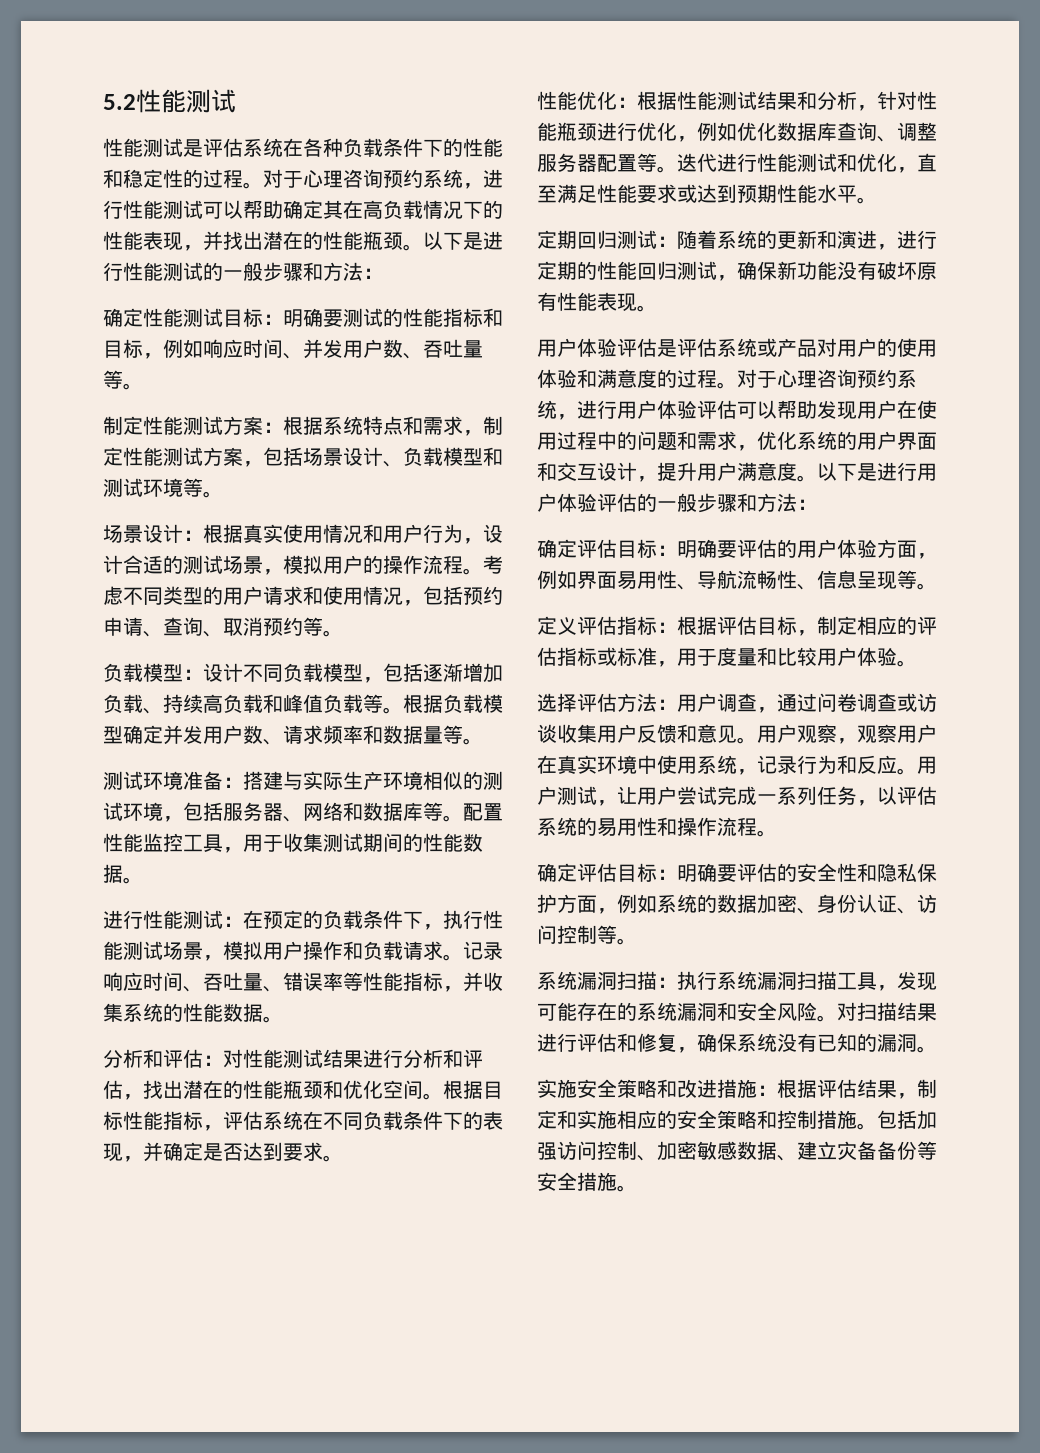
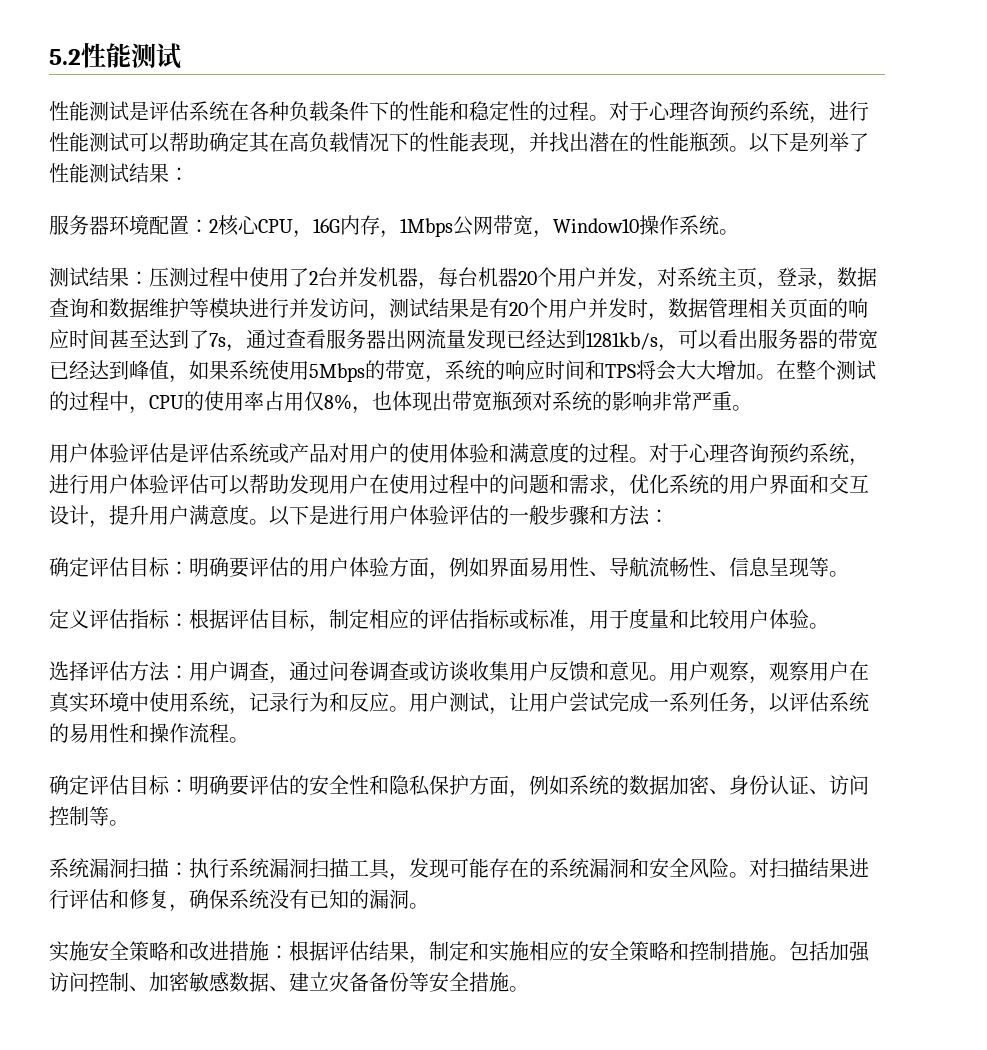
- 以下是进行性能测试的一般步骤和方法：
- 确定性能测试目标：明确要测试的性能指标和目标，例如响应时间、并发用户数、吞吐量等。
- 制定性能测试方案：根据系统特点和需求，制定性能测试方案，包括场景设计、负载模型和测试环境等。
- 场景设计：根据真实使用情况和用户行为，设计合适的测试场景，模拟用户的操作流程。考虑不同类型的用户请求和使用情况，包括预约申请、查询、取消预约等。
- 负载模型：设计不同负载模型，包括逐渐增加负载、持续高负载和峰值负载等。根据负载模型确定并发用户数、请求频率和数据量等。
- 测试环境准备：搭建与实际生产环境相似的测试环境，包括服务器、网络和数据库等。配置性能监控工具，用于收集测试期间的性能数据。
- 进行性能测试：在预定的负载条件下，执行性能测试场景，模拟用户操作和负载请求。记录响应时间、吞吐量、错误率等性能指标，并收集系统的性能数据。
- 分析和评估：对性能测试结果进行分析和评估，找出潜在的性能瓶颈和优化空间。根据目标性能指标，评估系统在不同负载条件下的表现，并确定是否达到要求。
- 性能优化：根据性能测试结果和分析，针对性能瓶颈进行优化，例如优化数据库查询、调整服务器配置等。迭代进行性能测试和优化，直至满足性能要求或达到预期性能水平。
- 定期回归测试：随着系统的更新和演进，进行定期的性能回归测试，确保新功能没有破坏原有性能表现。
+ 以下是列举了性能测试结果：
+ 服务器环境配置：2核心CPU，16G内存，1Mbps公网带宽，Window10操作系统。
+ 测试结果：压测过程中使用了2台并发机器，每台机器20个用户并发，对系统主页，登录，数据查询和数据维护等模块进行并发访问，测试结果是有20个用户并发时，数据管理相关页面的响应时间甚至达到了7s，通过查看服务器出网流量发现已经达到1281kb/s，可以看出服务器的带宽已经达到峰值，如果系统使用5Mbps的带宽，系统的响应时间和TPS将会大大增加。在整个测试的过程中，CPU的使用率占用仅8%，也体现出带宽瓶颈对系统的影响非常严重。

